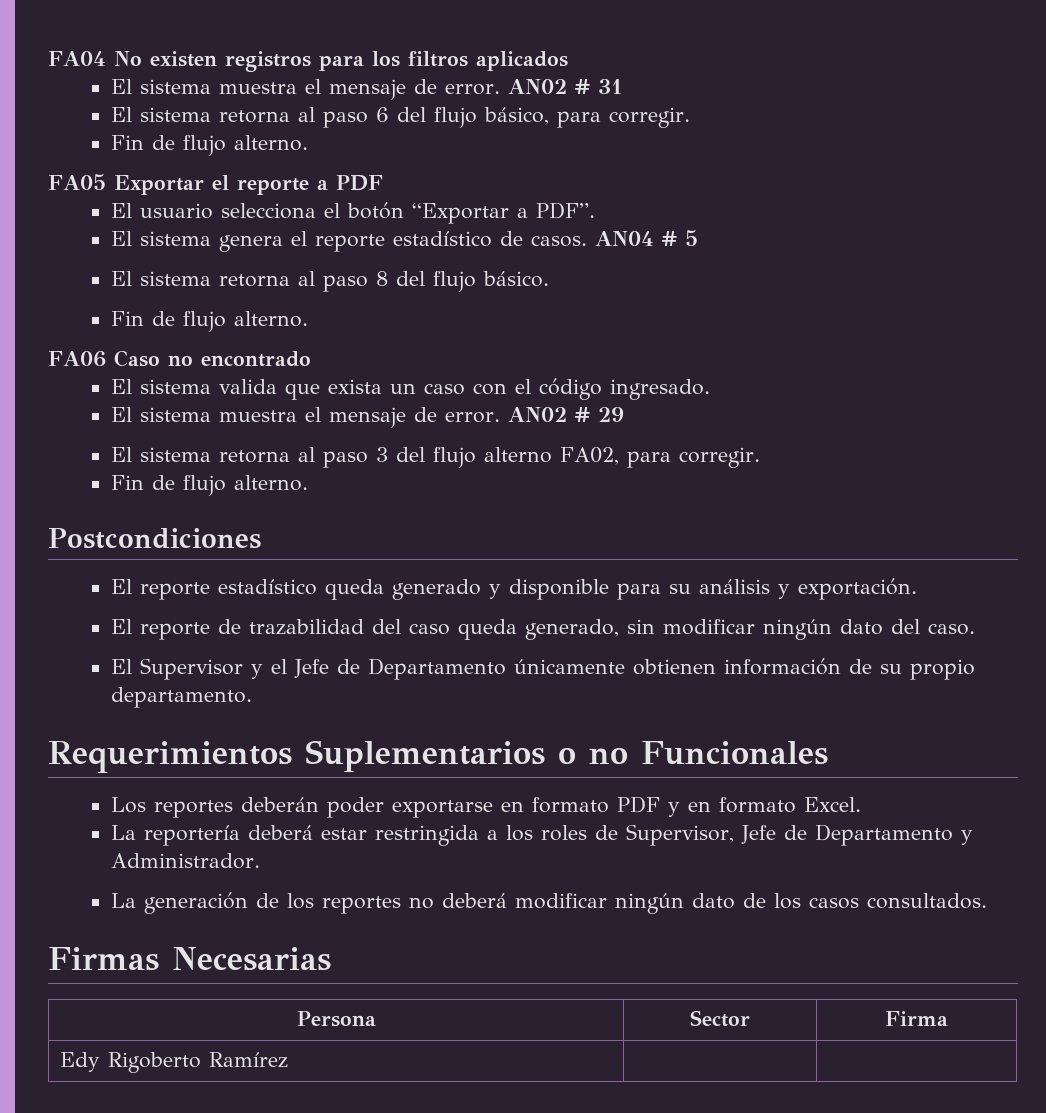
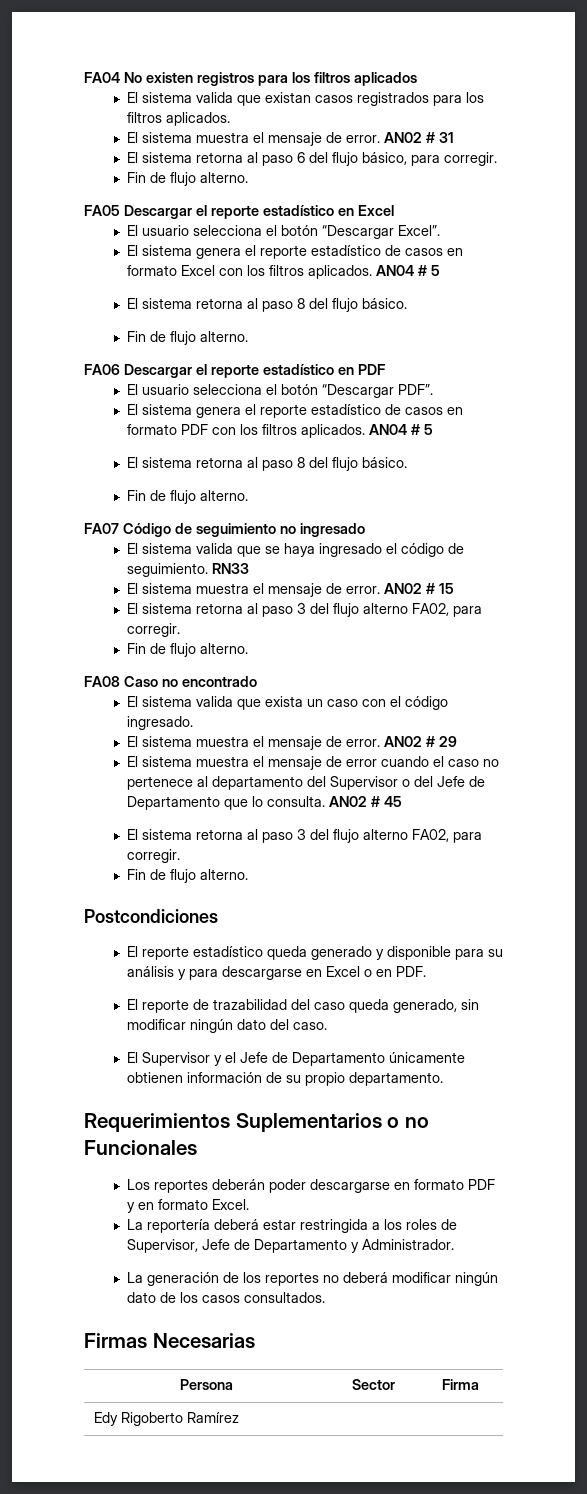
+ El sistema valida que existan casos registrados para los filtros aplicados.
- FA05 Exportar el reporte a PDF
- El usuario selecciona el botón “Exportar a PDF”.
- El sistema genera el reporte estadístico de casos.
+ FA05 Descargar el reporte estadístico en Excel
+ El usuario selecciona el botón “Descargar Excel”.
+ El sistema genera el reporte estadístico de casos en formato Excel con los filtros aplicados.
- FA06 Caso no encontrado
+ FA06 Descargar el reporte estadístico en PDF
+ El usuario selecciona el botón “Descargar PDF”.
+ El sistema genera el reporte estadístico de casos en formato PDF con los filtros aplicados. AN04 # 5
+ El sistema retorna al paso 8 del flujo básico.
+ Fin de flujo alterno.
+ FA07 Código de seguimiento no ingresado
+ El sistema valida que se haya ingresado el código de seguimiento. RN33
+ El sistema muestra el mensaje de error. AN02 # 15
+ El sistema retorna al paso 3 del flujo alterno FA02, para corregir.
+ Fin de flujo alterno.
+ FA08 Caso no encontrado
+ El sistema muestra el mensaje de error cuando el caso no pertenece al departamento del Supervisor o del Jefe de Departamento que lo consulta. AN02 # 45
- El reporte estadístico queda generado y disponible para su análisis y exportación.
+ El reporte estadístico queda generado y disponible para su análisis y para descargarse en Excel o en PDF.
- Los reportes deberán poder exportarse en formato PDF y en formato Excel.
+ Los reportes deberán poder descargarse en formato PDF y en formato Excel.

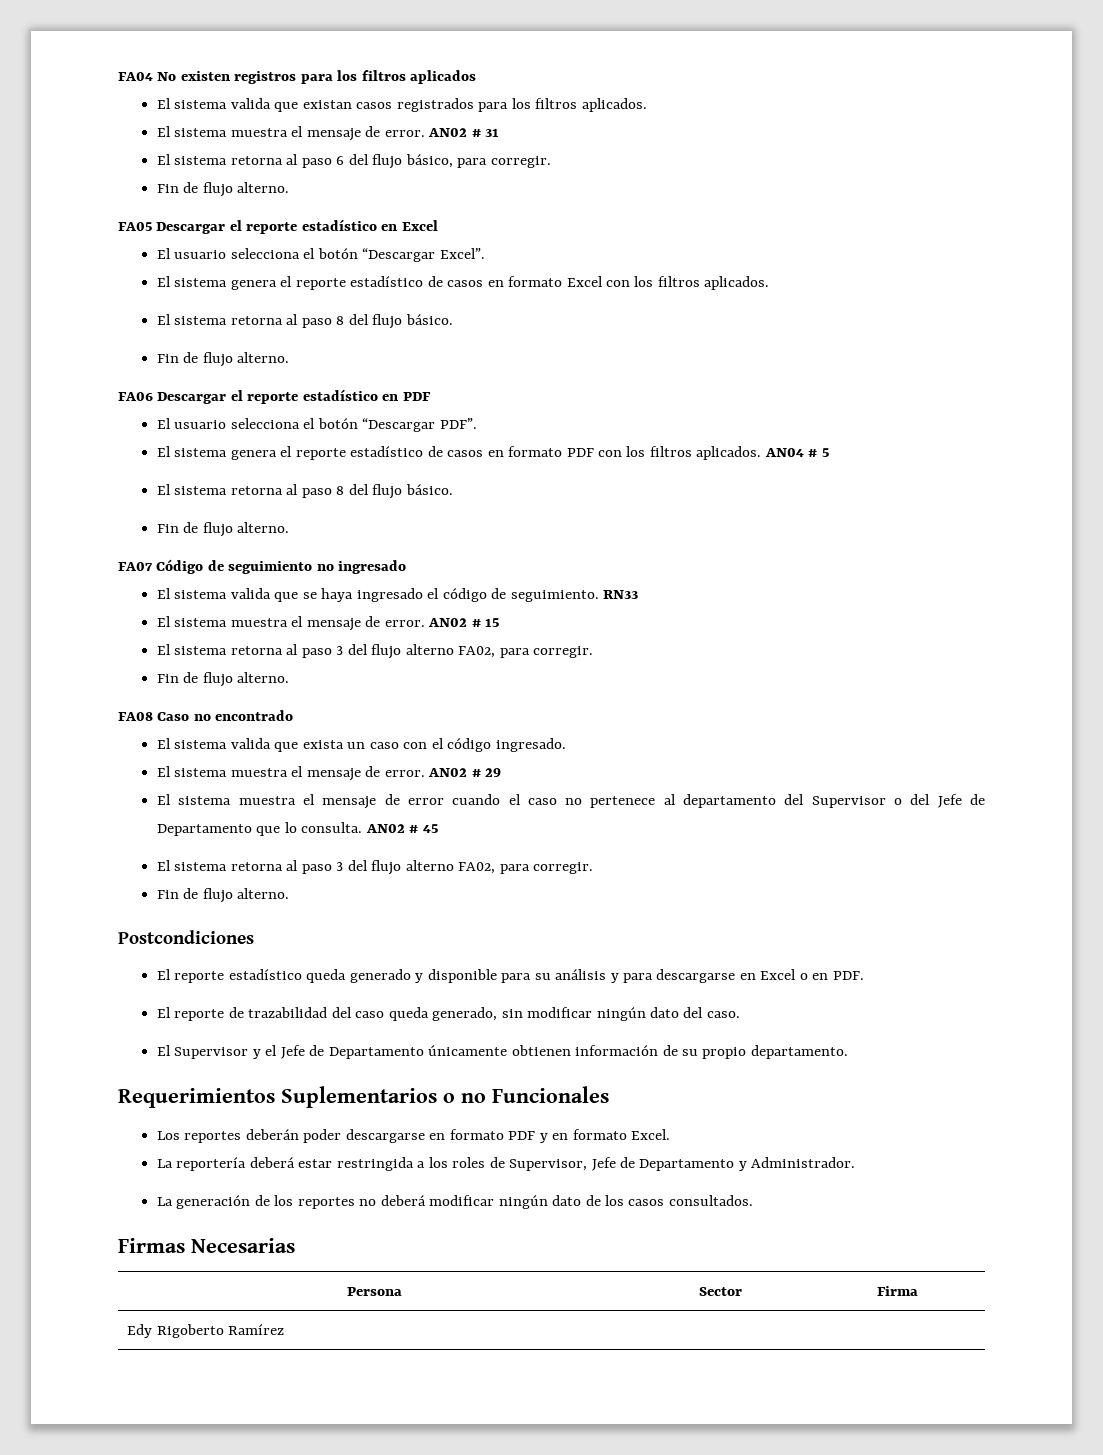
- El sistema genera el reporte estadístico de casos en formato Excel con los filtros aplicados. AN04 # 5
+ El sistema genera el reporte estadístico de casos en formato Excel con los filtros aplicados.

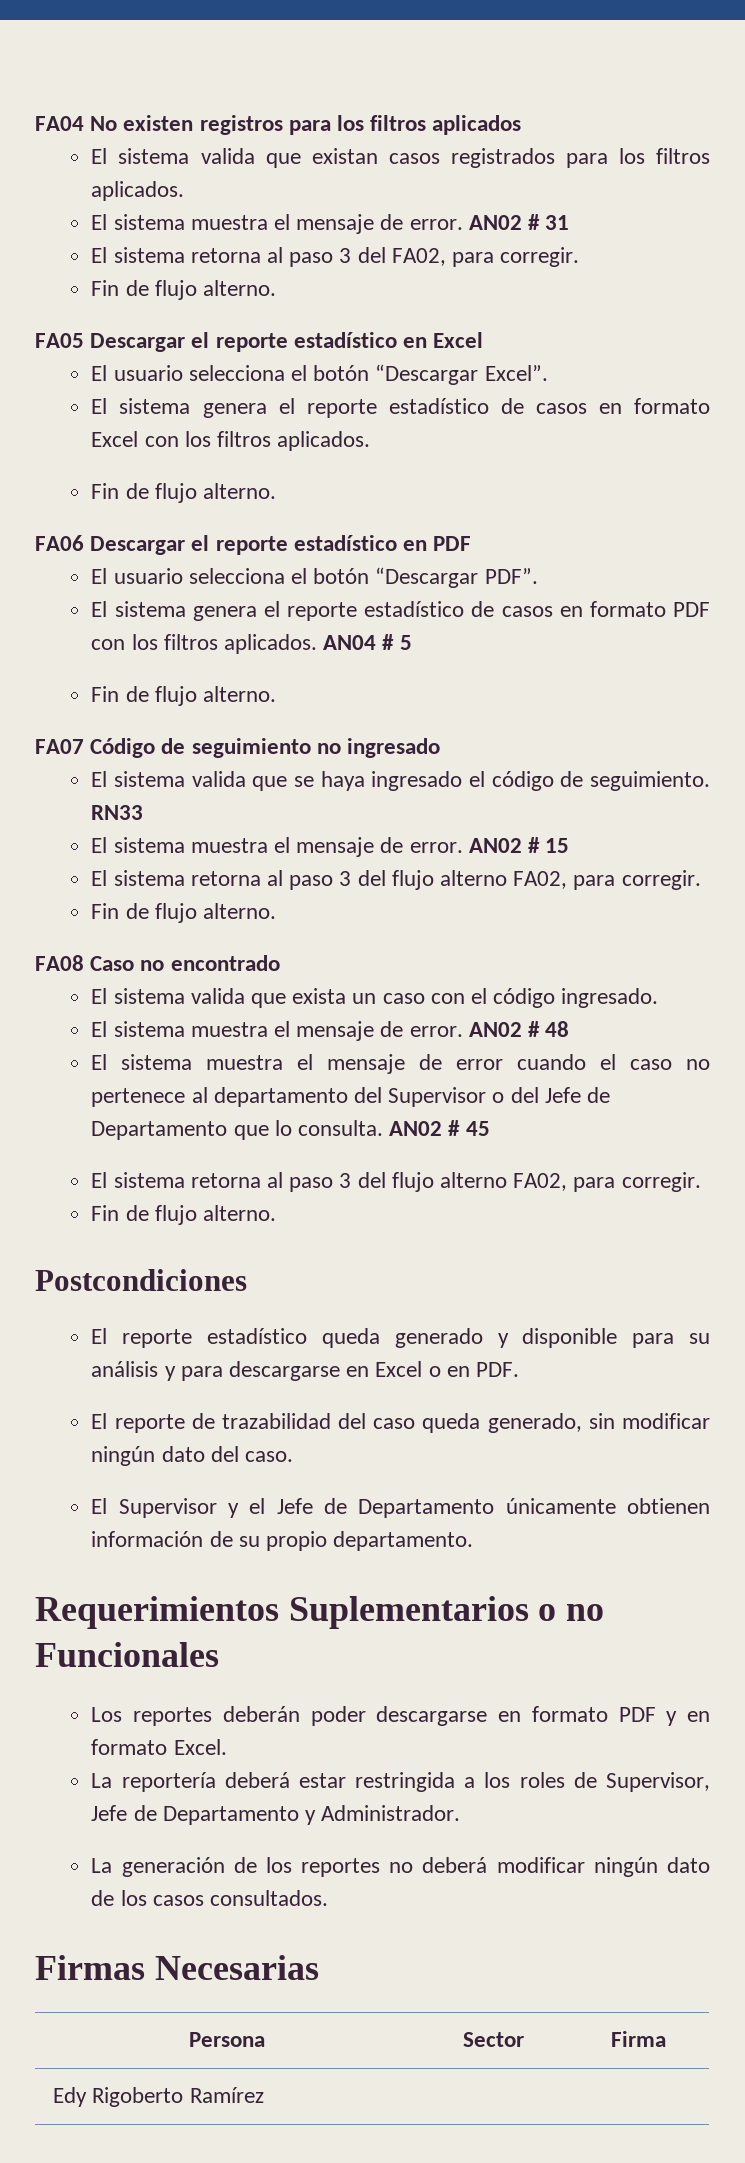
- El sistema retorna al paso 6 del flujo básico, para corregir.
+ El sistema retorna al paso 3 del FA02, para corregir.
  El sistema genera el reporte estadístico de casos en formato Excel con los filtros aplicados.
- El sistema retorna al paso 8 del flujo básico.
  AN04 # 5
- El sistema retorna al paso 8 del flujo básico.
- AN02 # 29
+ AN02 # 48

